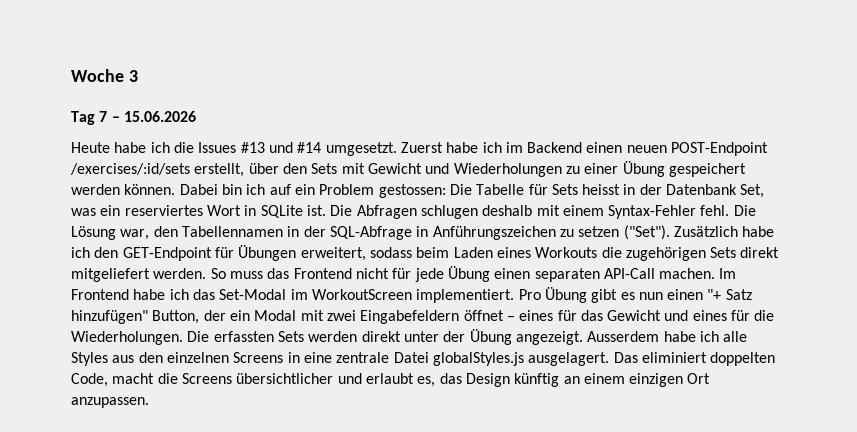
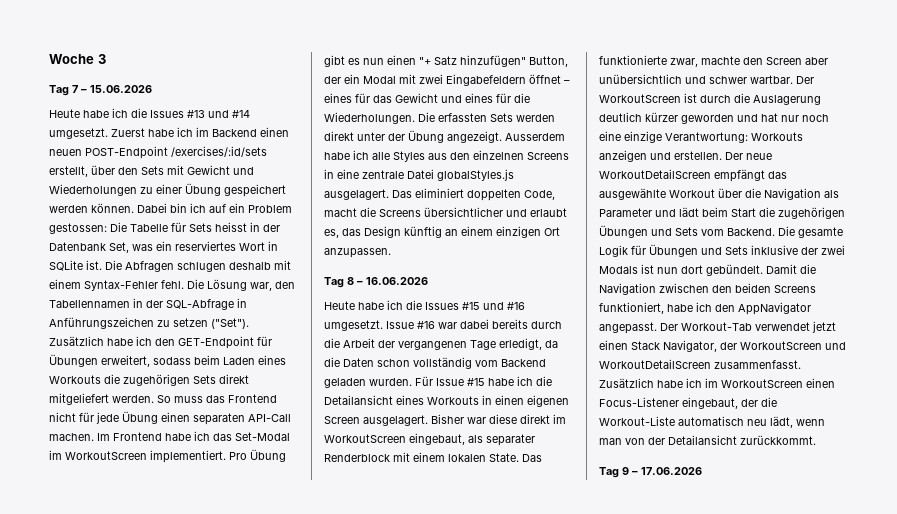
+ Tag 8 – 16.06.2026
+ Heute habe ich die Issues #15 und #16 umgesetzt. Issue #16 war dabei bereits durch die Arbeit der vergangenen Tage erledigt, da die Daten schon vollständig vom Backend geladen wurden. Für Issue #15 habe ich die Detailansicht eines Workouts in einen eigenen Screen ausgelagert. Bisher war diese direkt im WorkoutScreen eingebaut, als separater Renderblock mit einem lokalen State. Das funktionierte zwar, machte den Screen aber unübersichtlich und schwer wartbar. Der WorkoutScreen ist durch die Auslagerung deutlich kürzer geworden und hat nur noch eine einzige Verantwortung: Workouts anzeigen und erstellen. Der neue WorkoutDetailScreen empfängt das ausgewählte Workout über die Navigation als Parameter und lädt beim Start die zugehörigen Übungen und Sets vom Backend. Die gesamte Logik für Übungen und Sets inklusive der zwei Modals ist nun dort gebündelt. Damit die Navigation zwischen den beiden Screens funktioniert, habe ich den AppNavigator angepasst. Der Workout-Tab verwendet jetzt einen Stack Navigator, der WorkoutScreen und WorkoutDetailScreen zusammenfasst. Zusätzlich habe ich im WorkoutScreen einen Focus-Listener eingebaut, der die Workout-Liste automatisch neu lädt, wenn man von der Detailansicht zurückkommt.
+ Tag 9 – 17.06.2026

